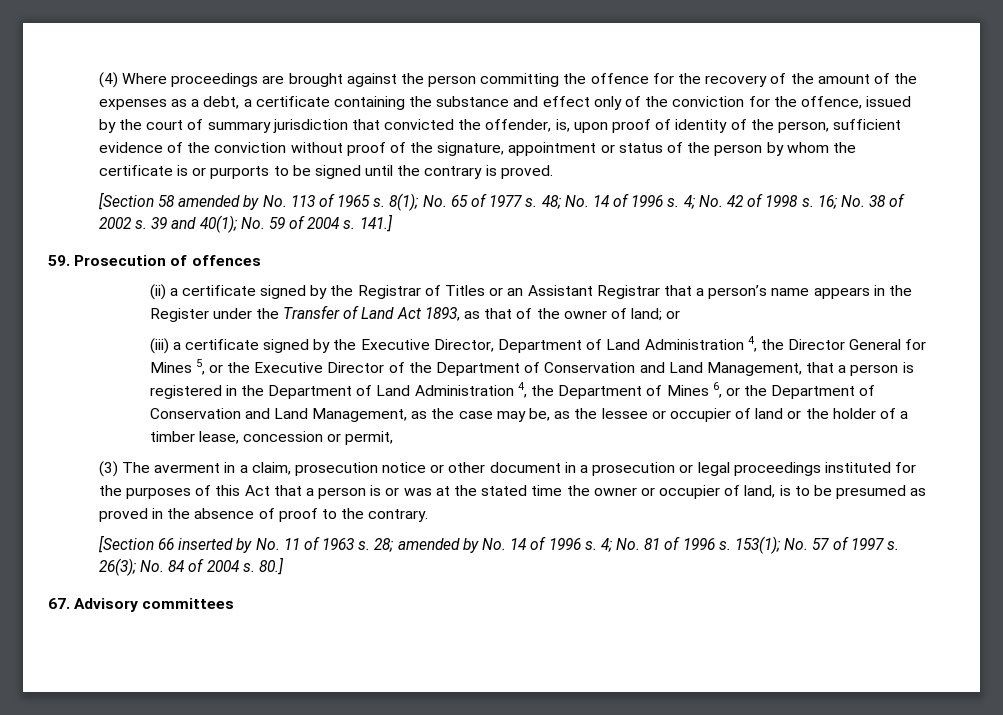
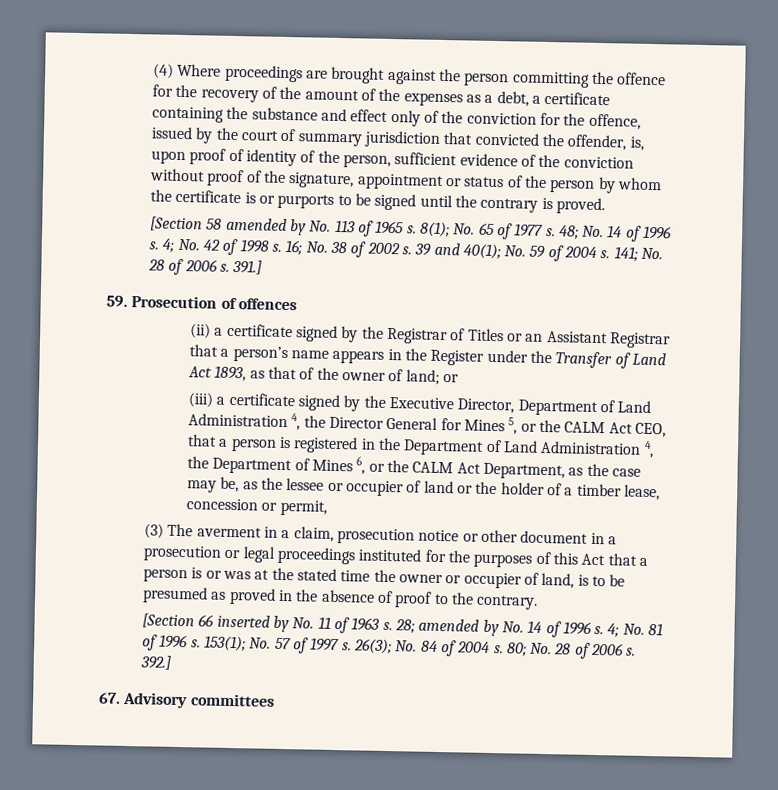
- 141.]
+ 141; No. 28 of 2006 s. 391.]
- (iii) a certificate signed by the Executive Director, Department of Land Administration 4, the Director General for Mines 5, or the Executive Director of the Department of Conservation and Land Management, that a person is registered in the Department of Land Administration 4, the Department of Mines 6, or the Department of Conservation and Land Management, as the case may be, as the lessee or occupier of land or the holder of a timber lease, concession or permit,
+ (iii) a certificate signed by the Executive Director, Department of Land Administration 4, the Director General for Mines 5, or the CALM Act CEO, that a person is registered in the Department of Land Administration 4, the Department of Mines 6, or the CALM Act Department, as the case may be, as the lessee or occupier of land or the holder of a timber lease, concession or permit,
- 80.]
+ 80; No. 28 of 2006 s. 392.]

